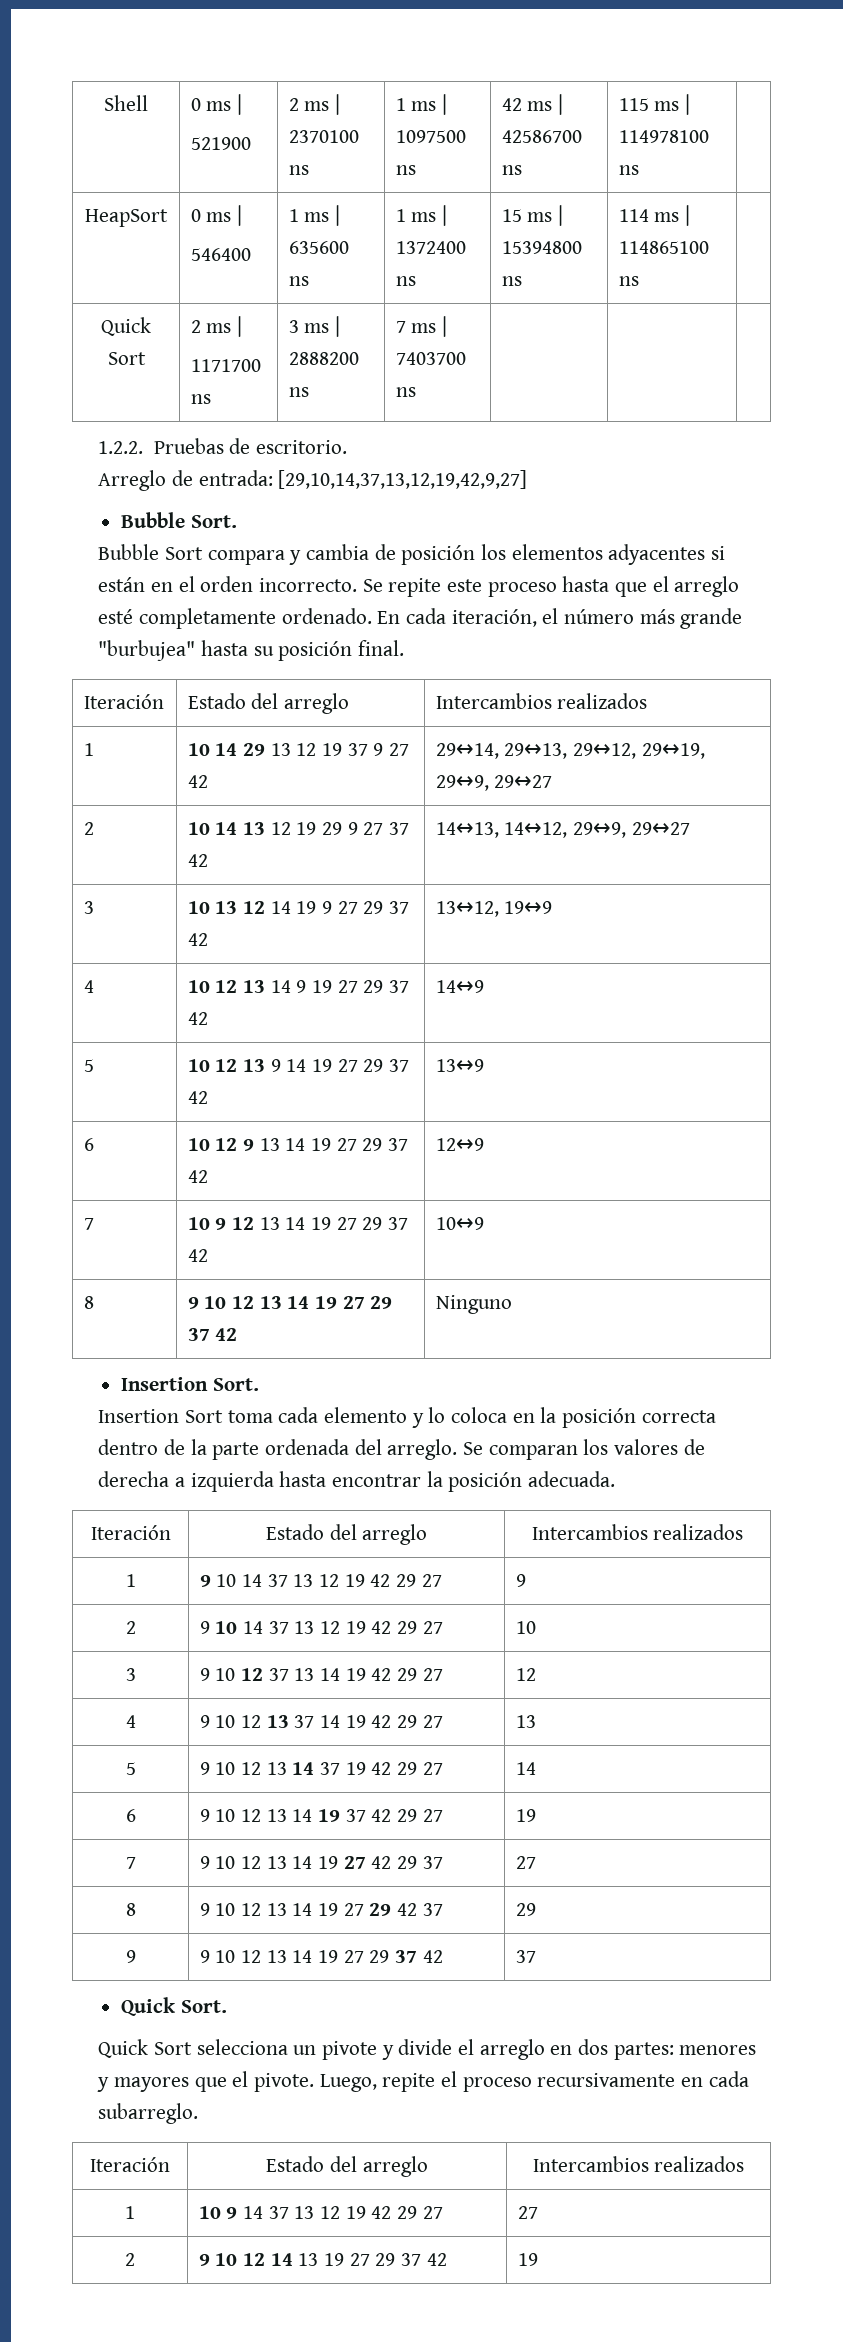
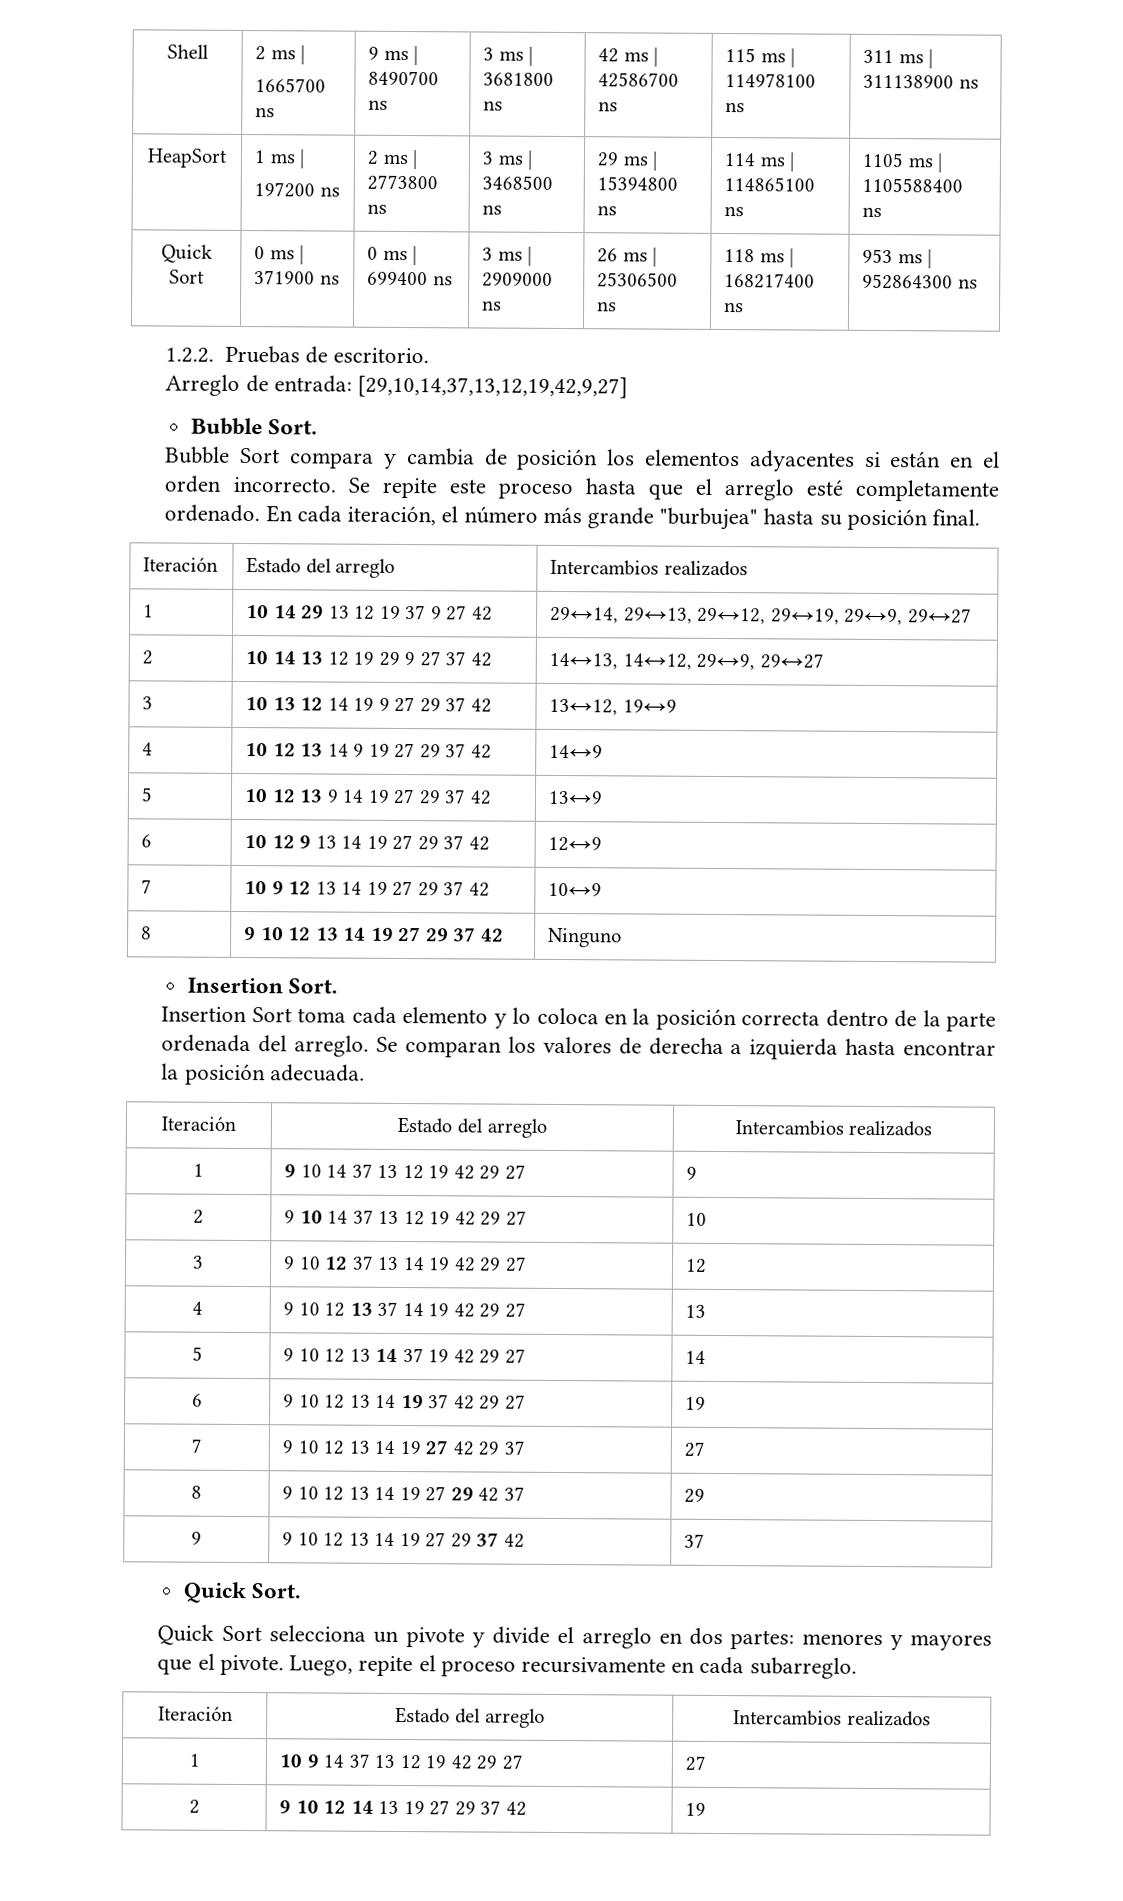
- Shell | 0 ms |
- 521900 | 2 ms | 2370100 ns | 1 ms | 1097500 ns | 42 ms | 42586700 ns | 115 ms | 114978100 ns |
- HeapSort | 0 ms |
- 546400 | 1 ms | 635600 ns | 1 ms | 1372400 ns | 15 ms | 15394800 ns | 114 ms | 114865100 ns |
+ Shell | 2 ms |
+ 1665700 ns | 9 ms | 8490700 ns | 3 ms | 3681800 ns | 42 ms | 42586700 ns | 115 ms | 114978100 ns | 311 ms | 311138900 ns
+ HeapSort | 1 ms |
+ 197200 ns | 2 ms | 2773800 ns | 3 ms | 3468500 ns | 29 ms | 15394800 ns | 114 ms | 114865100 ns | 1105 ms | 1105588400 ns
- Quick Sort | 2 ms |
- 1171700 ns | 3 ms | 2888200 ns | 7 ms | 7403700 ns | | |
+ Quick Sort | 0 ms | 371900 ns | 0 ms | 699400 ns | 3 ms | 2909000 ns | 26 ms | 25306500 ns | 118 ms | 168217400 ns | 953 ms | 952864300 ns

